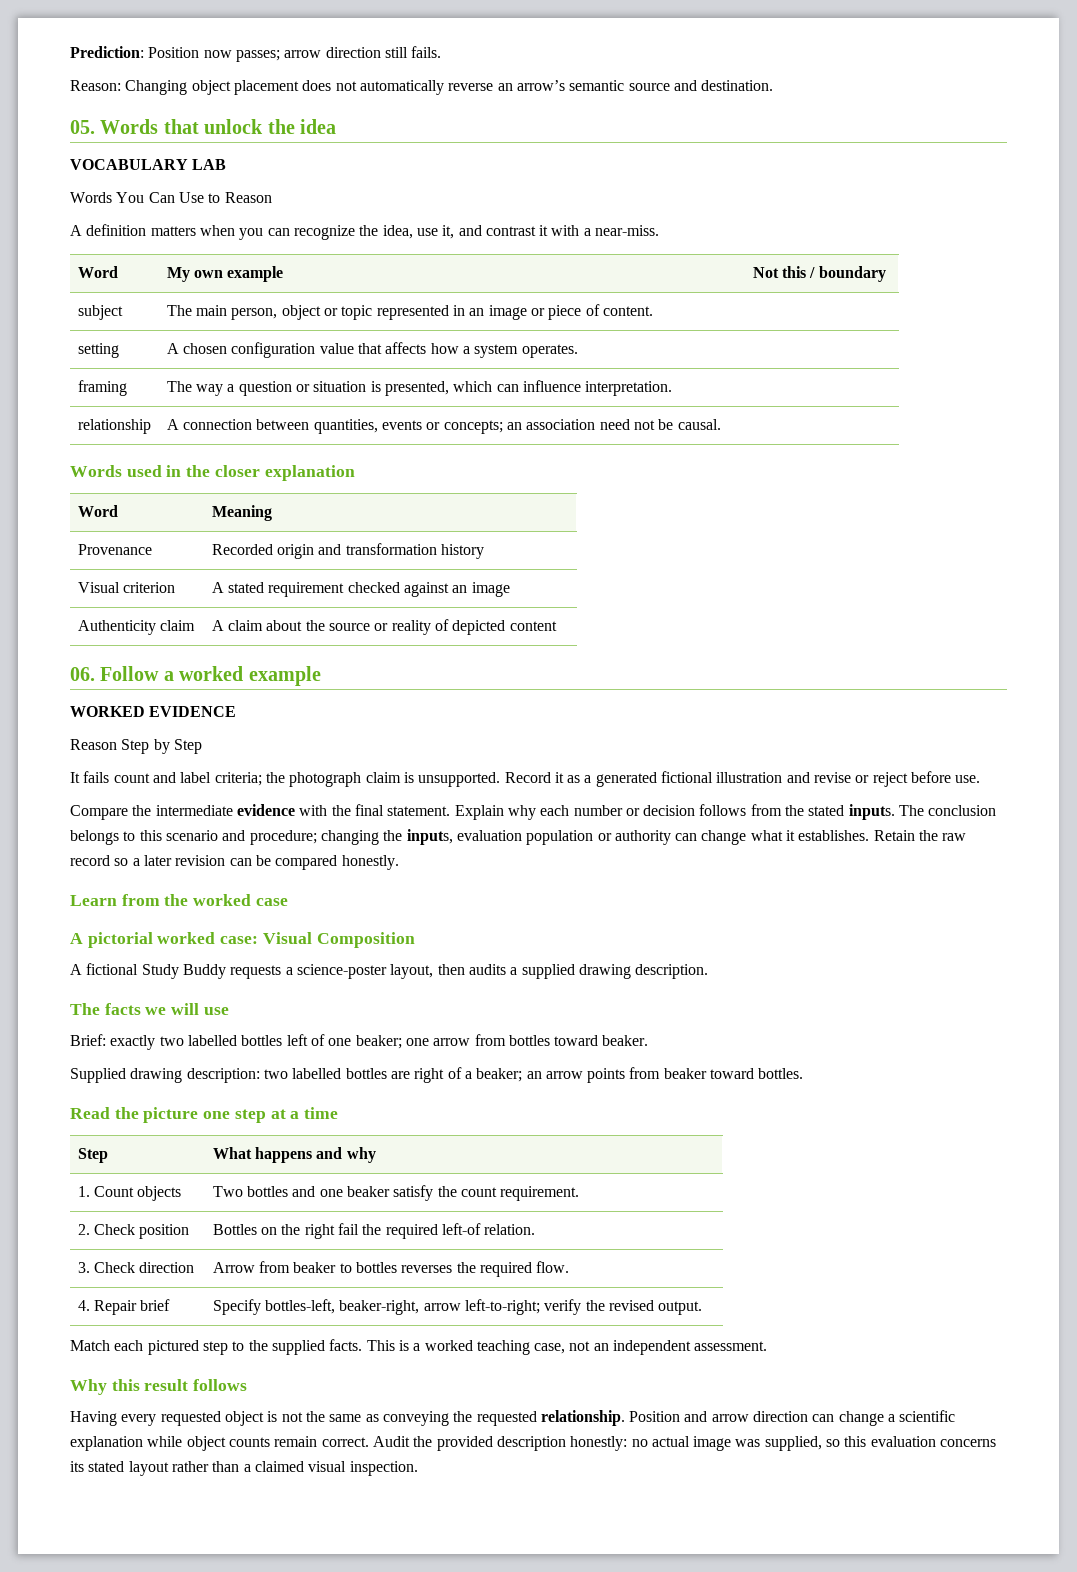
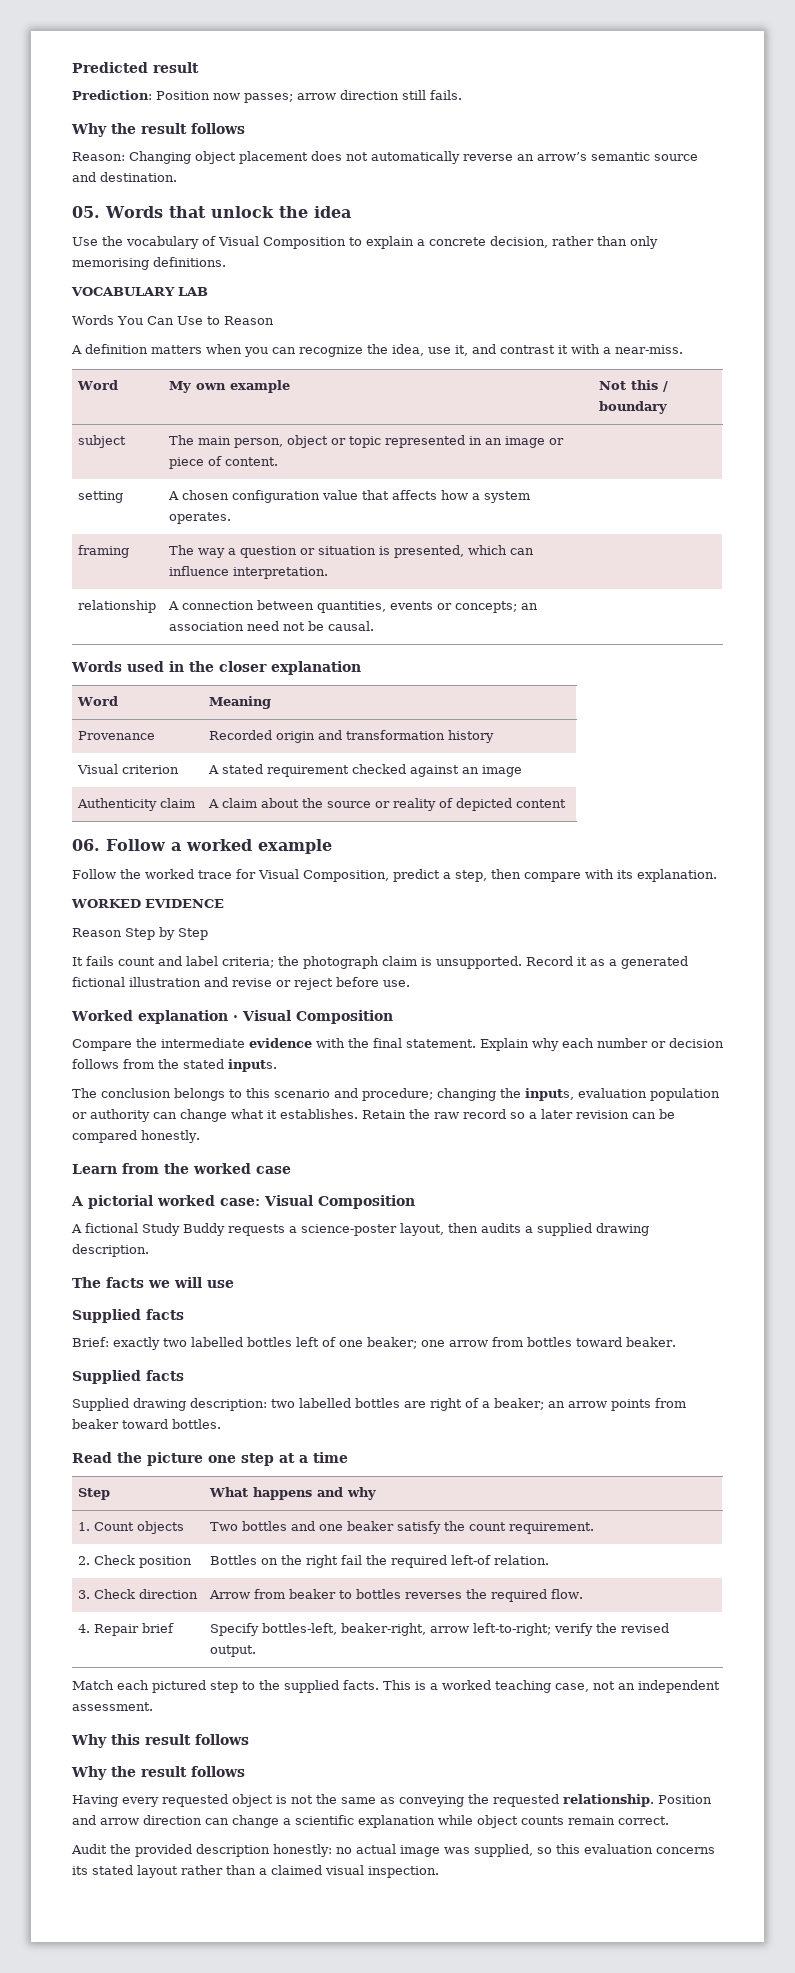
+ Predicted result
  Prediction: Position now passes; arrow direction still fails.
+ Why the result follows
+ Use the vocabulary of Visual Composition to explain a concrete decision, rather than only memorising definitions.
+ Follow the worked trace for Visual Composition, predict a step, then compare with its explanation.
+ Worked explanation · Visual Composition
- Explain why each number or decision follows from the stated inputs. The conclusion belongs to this scenario and procedure; changing the inputs, evaluation population or authority can change what it establishes.
+ Explain why each number or decision follows from the stated inputs.
+ The conclusion belongs to this scenario and procedure; changing the inputs, evaluation population or authority can change what it establishes.
  The facts we will use
+ Supplied facts
  Brief: exactly two labelled bottles left of one beaker; one arrow from bottles toward beaker.
+ Supplied facts
  Why this result follows
+ Why the result follows
- Position and arrow direction can change a scientific explanation while object counts remain correct. Audit the provided description honestly: no actual image was supplied, so this evaluation concerns its stated layout rather than a claimed visual inspection.
+ Position and arrow direction can change a scientific explanation while object counts remain correct.
+ Audit the provided description honestly: no actual image was supplied, so this evaluation concerns its stated layout rather than a claimed visual inspection.

